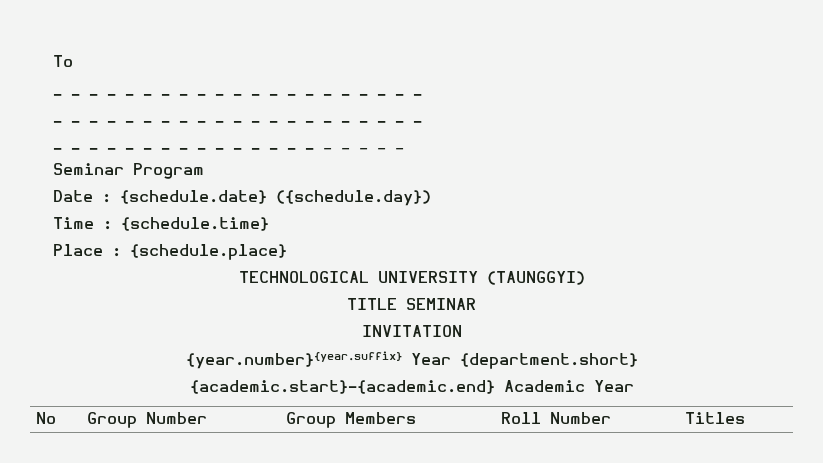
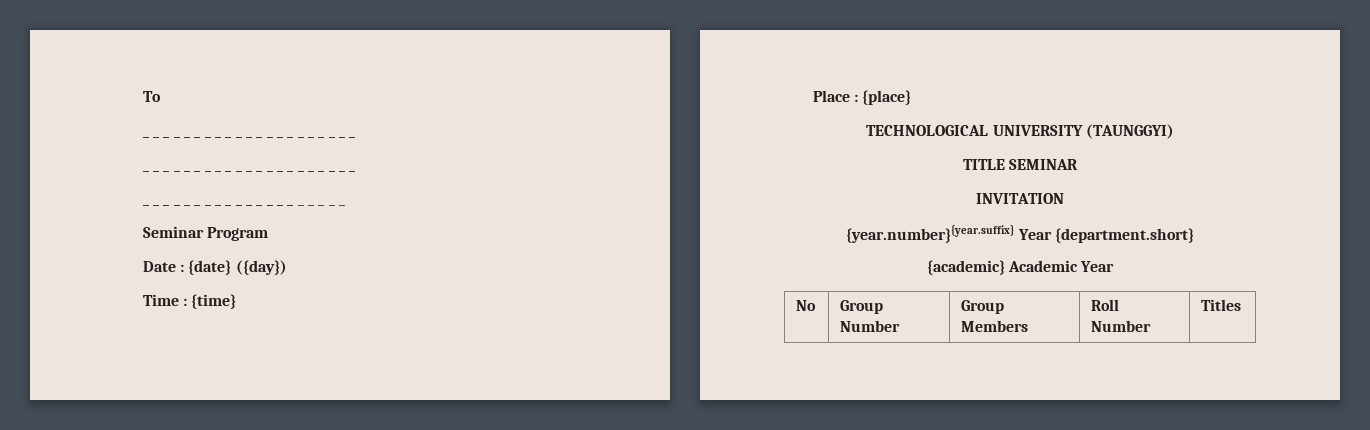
- Date : {schedule.date} ({schedule.day})
+ Date : {date} ({day})
- Time : {schedule.time}
+ Time : {time}
- Place : {schedule.place}
+ Place : {place}
- {academic.start}-{academic.end} Academic Year
+ {academic} Academic Year

